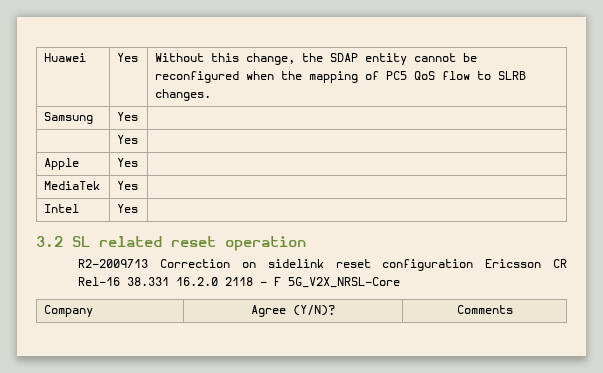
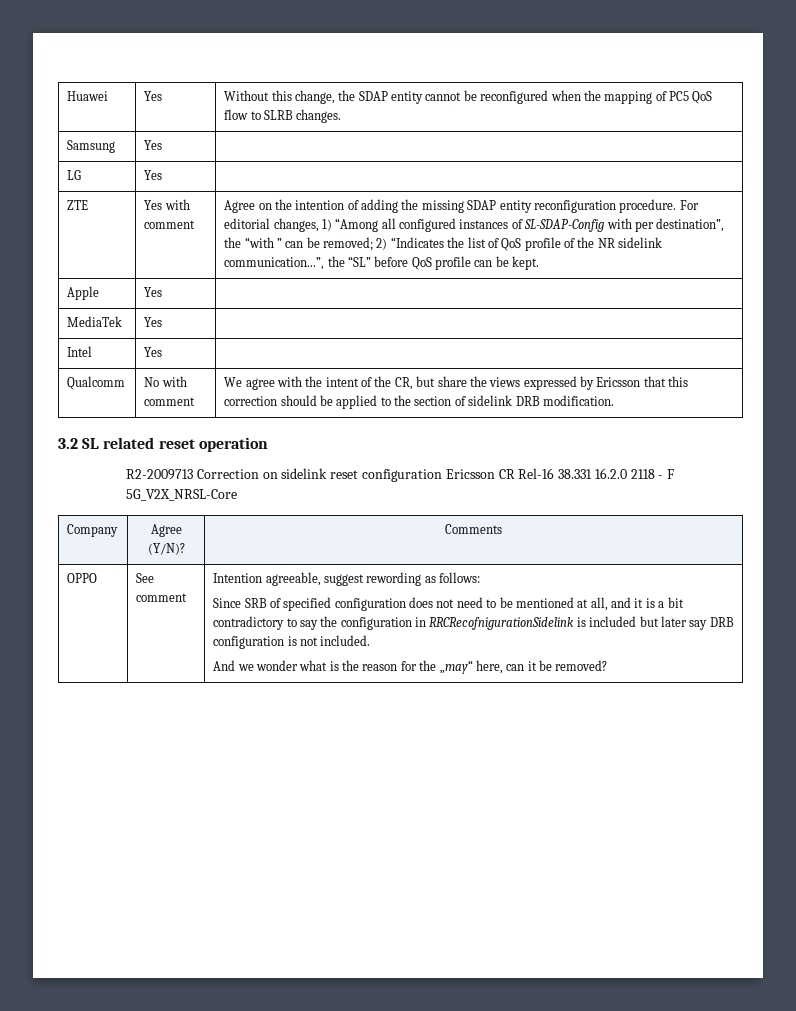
  Samsung | Yes |
- | Yes |
+ LG | Yes |
+ ZTE | Yes with comment | Agree on the intention of adding the missing SDAP entity reconfiguration procedure. For editorial changes, 1) “Among all configured instances of SL-SDAP-Config with per destination”, the “with ” can be removed; 2) “Indicates the list of QoS profile of the NR sidelink communication...”, the “SL” before QoS profile can be kept.
+ Qualcomm | No with comment | We agree with the intent of the CR, but share the views expressed by Ericsson that this correction should be applied to the section of sidelink DRB modification.
+ OPPO | See comment | Intention agreeable, suggest rewording as follows:
+ Since SRB of specified configuration does not need to be mentioned at all, and it is a bit contradictory to say the configuration in RRCRecofnigurationSidelink is included but later say DRB configuration is not included.
+ And we wonder what is the reason for the „may“ here, can it be removed?

